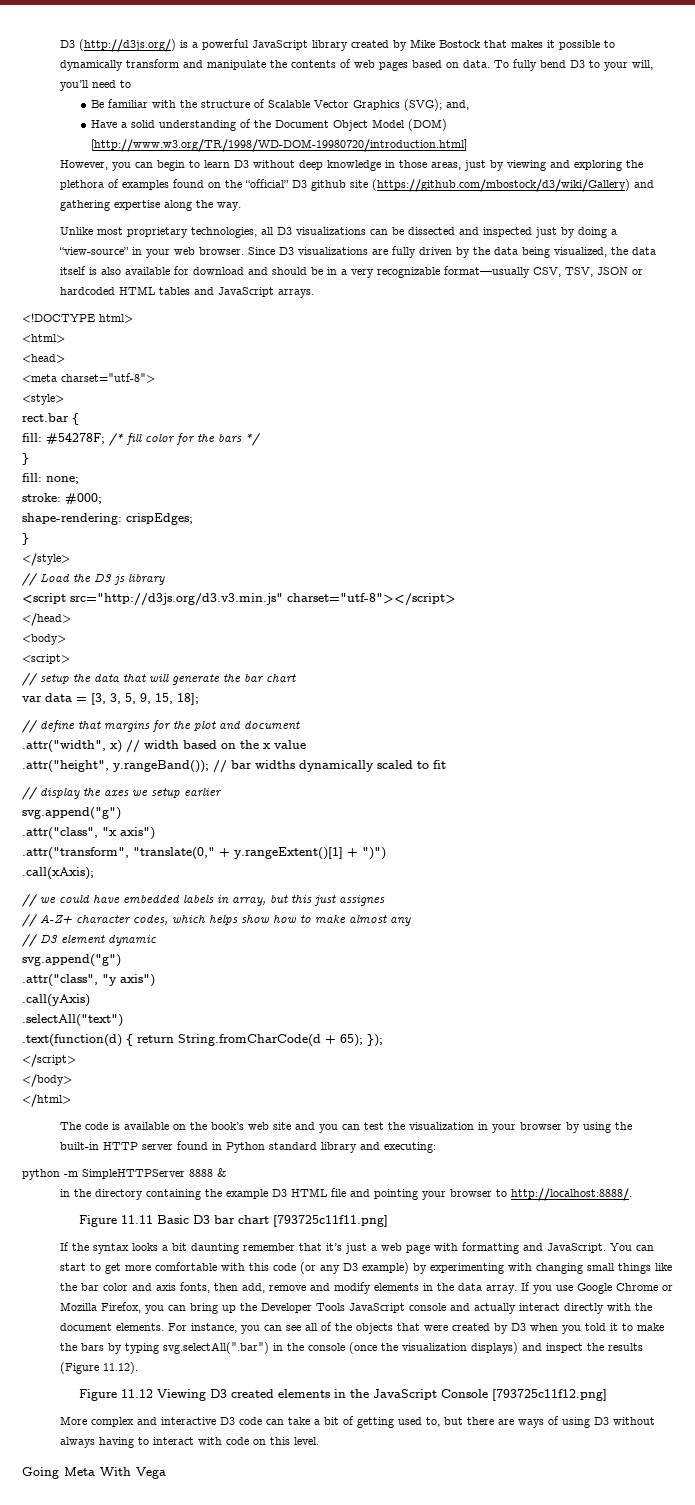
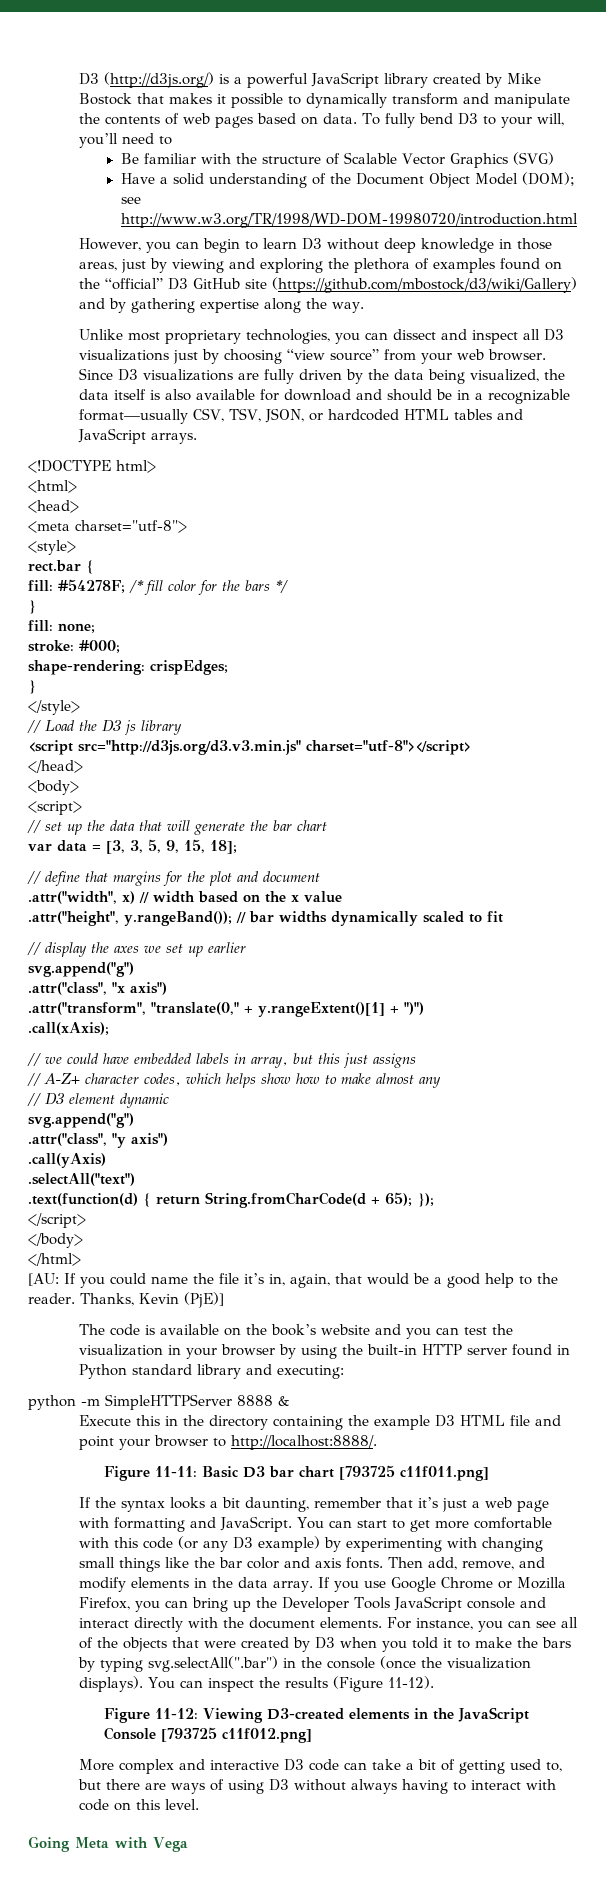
- Be familiar with the structure of Scalable Vector Graphics (SVG); and,
+ Be familiar with the structure of Scalable Vector Graphics (SVG)
- Have a solid understanding of the Document Object Model (DOM) [http://www.w3.org/TR/1998/WD-DOM-19980720/introduction.html]
+ Have a solid understanding of the Document Object Model (DOM); see http://www.w3.org/TR/1998/WD-DOM-19980720/introduction.html
- However, you can begin to learn D3 without deep knowledge in those areas, just by viewing and exploring the plethora of examples found on the “official” D3 github site (https://github.com/mbostock/d3/wiki/Gallery) and gathering expertise along the way.
+ However, you can begin to learn D3 without deep knowledge in those areas, just by viewing and exploring the plethora of examples found on the “official” D3 GitHub site (https://github.com/mbostock/d3/wiki/Gallery) and by gathering expertise along the way.
- Unlike most proprietary technologies, all D3 visualizations can be dissected and inspected just by doing a “view-source” in your web browser.
+ Unlike most proprietary technologies, you can dissect and inspect all D3 visualizations just by choosing “view source” from your web browser.
- Since D3 visualizations are fully driven by the data being visualized, the data itself is also available for download and should be in a very recognizable format—usually CSV, TSV, JSON or hardcoded HTML tables and JavaScript arrays.
+ Since D3 visualizations are fully driven by the data being visualized, the data itself is also available for download and should be in a recognizable format—usually CSV, TSV, JSON, or hardcoded HTML tables and JavaScript arrays.
- // setup the data that will generate the bar chart
+ // set up the data that will generate the bar chart
- // display the axes we setup earlier
+ // display the axes we set up earlier
- // we could have embedded labels in array, but this just assignes
+ // we could have embedded labels in array, but this just assigns
+ [AU: If you could name the file it’s in, again, that would be a good help to the reader. Thanks, Kevin (PjE)]
- The code is available on the book’s web site and you can test the visualization in your browser by using the built-in HTTP server found in Python standard library and executing:
+ The code is available on the book’s website and you can test the visualization in your browser by using the built-in HTTP server found in Python standard library and executing:
- in the directory containing the example D3 HTML file and pointing your browser to http://localhost:8888/.
+ Execute this in the directory containing the example D3 HTML file and point your browser to http://localhost:8888/.
- Figure 11.11 Basic D3 bar chart [793725c11f11.png]
+ Figure 11-11: Basic D3 bar chart [793725 c11f011.png]
- If the syntax looks a bit daunting remember that it’s just a web page with formatting and JavaScript.
+ If the syntax looks a bit daunting, remember that it’s just a web page with formatting and JavaScript.
- You can start to get more comfortable with this code (or any D3 example) by experimenting with changing small things like the bar color and axis fonts, then add, remove and modify elements in the data array.
+ You can start to get more comfortable with this code (or any D3 example) by experimenting with changing small things like the bar color and axis fonts. Then add, remove, and modify elements in the data array.
- If you use Google Chrome or Mozilla Firefox, you can bring up the Developer Tools JavaScript console and actually interact directly with the document elements.
+ If you use Google Chrome or Mozilla Firefox, you can bring up the Developer Tools JavaScript console and interact directly with the document elements.
- For instance, you can see all of the objects that were created by D3 when you told it to make the bars by typing svg.selectAll(".bar") in the console (once the visualization displays) and inspect the results (Figure 11.12).
- Figure 11.12 Viewing D3 created elements in the JavaScript Console [793725c11f12.png]
+ For instance, you can see all of the objects that were created by D3 when you told it to make the bars by typing svg.selectAll(".bar") in the console (once the visualization displays). You can inspect the results (Figure 11-12).
+ Figure 11-12: Viewing D3-created elements in the JavaScript Console [793725 c11f012.png]
- Going Meta With Vega
+ Going Meta with Vega

